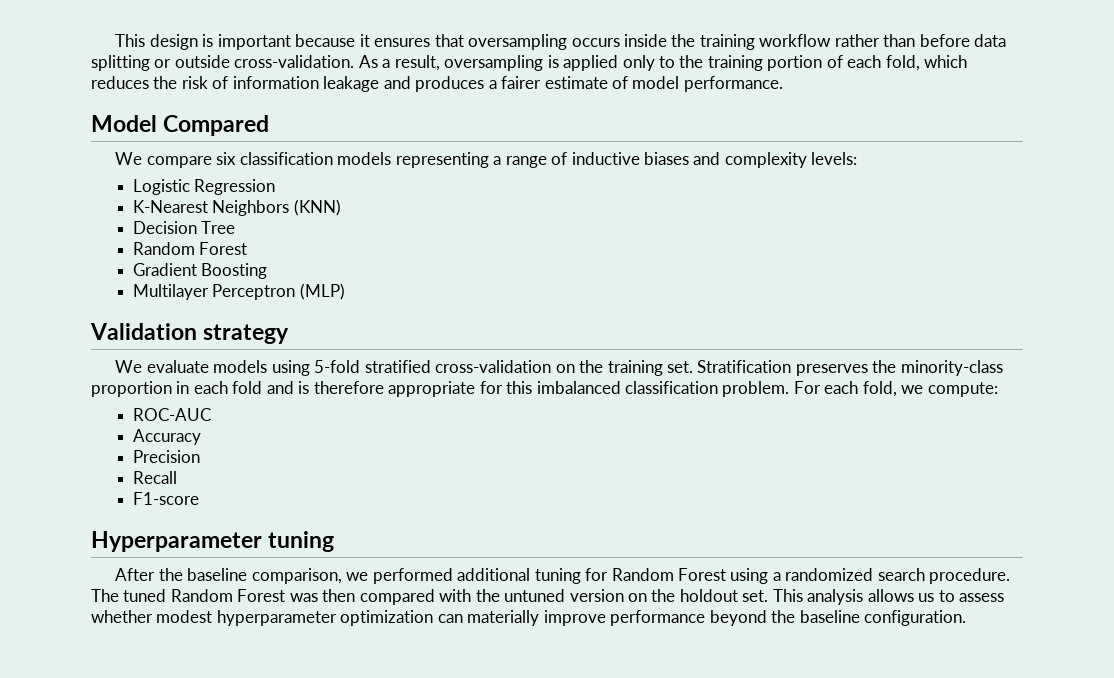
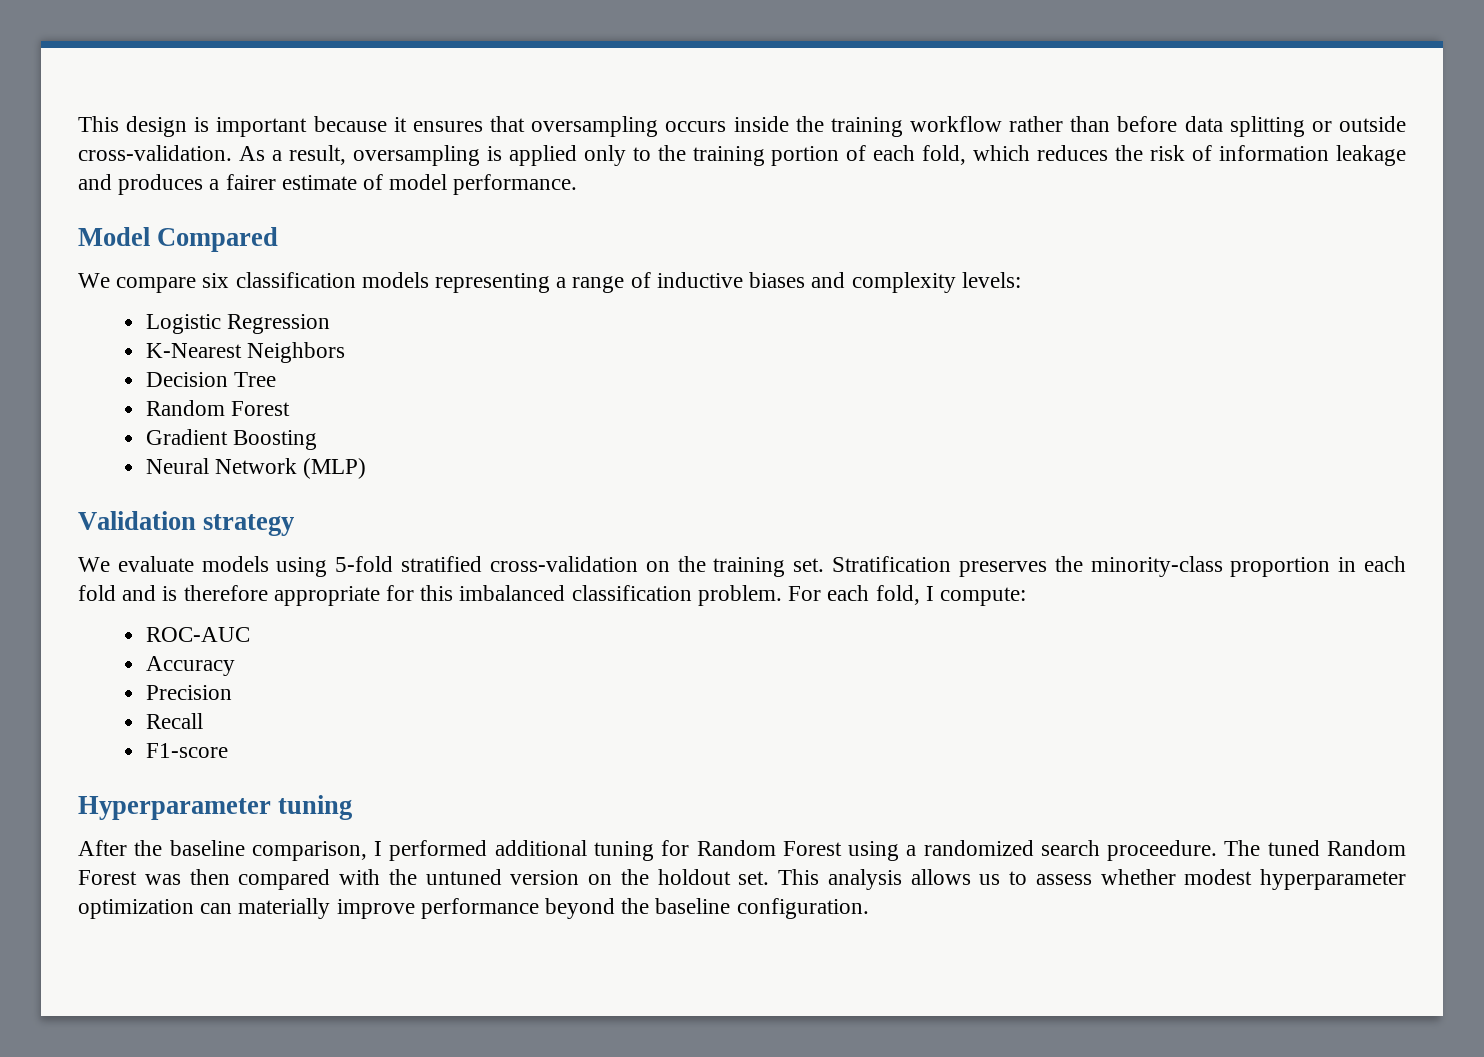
- K-Nearest Neighbors (KNN)
+ K-Nearest Neighbors
- Multilayer Perceptron (MLP)
+ Neural Network (MLP)
- For each fold, we compute:
+ For each fold, I compute:
- After the baseline comparison, we performed additional tuning for Random Forest using a randomized search procedure.
+ After the baseline comparison, I performed additional tuning for Random Forest using a randomized search proceedure.

